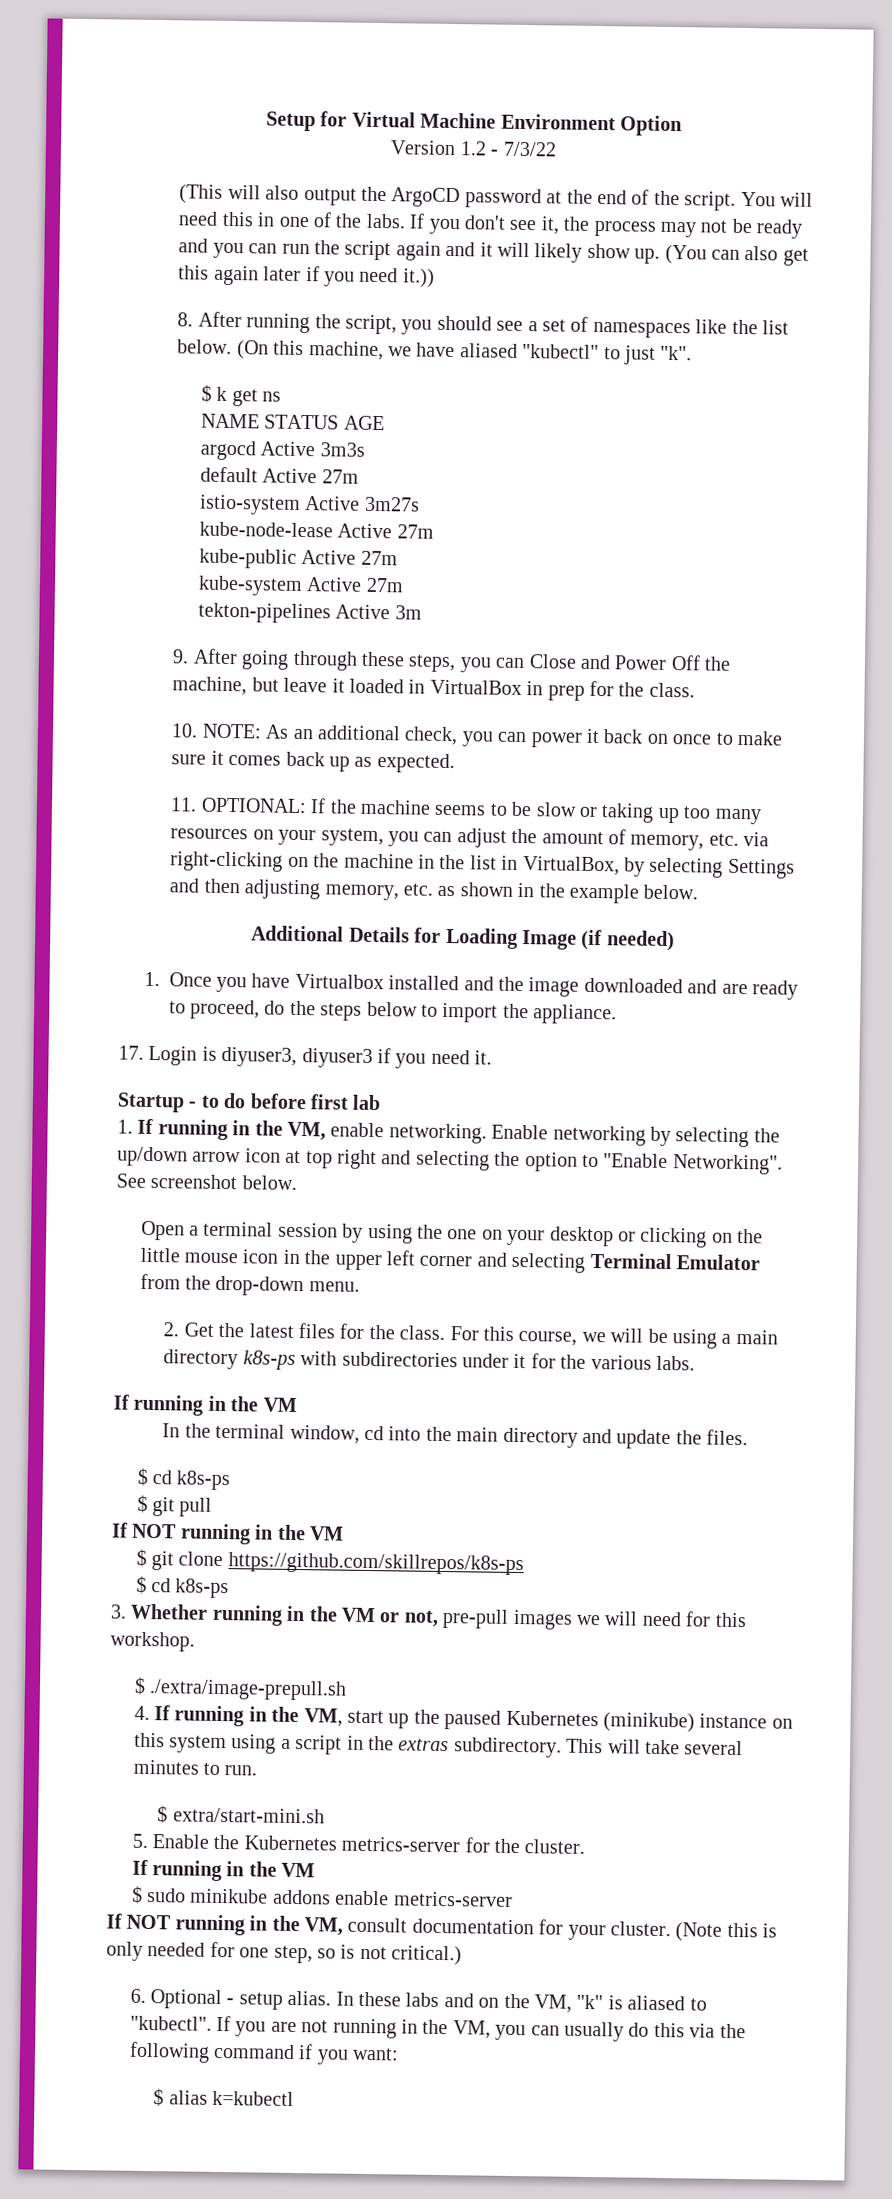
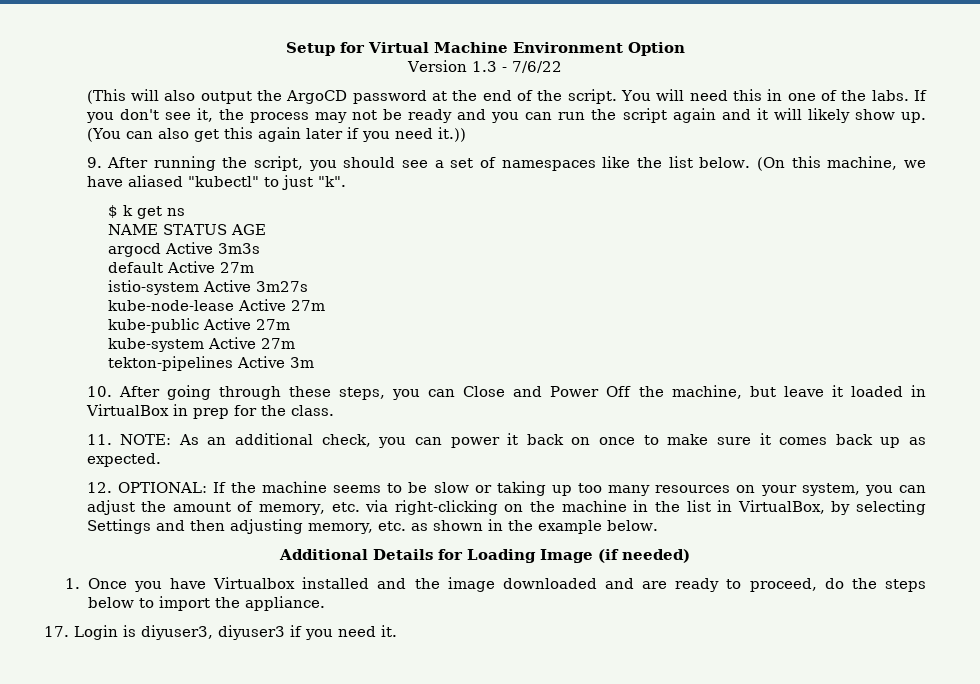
- Version 1.2 - 7/3/22
+ Version 1.3 - 7/6/22
- 8. After running the script, you should see a set of namespaces like the list below.
+ 9. After running the script, you should see a set of namespaces like the list below.
- 9. After going through these steps, you can Close and Power Off the machine, but leave it loaded in VirtualBox in prep for the class.
+ 10. After going through these steps, you can Close and Power Off the machine, but leave it loaded in VirtualBox in prep for the class.
- 10. NOTE: As an additional check, you can power it back on once to make sure it comes back up as expected.
+ 11. NOTE: As an additional check, you can power it back on once to make sure it comes back up as expected.
- 11. OPTIONAL: If the machine seems to be slow or taking up too many resources on your system, you can adjust the amount of memory, etc. via right-clicking on the machine in the list in VirtualBox, by selecting Settings and then adjusting memory, etc. as shown in the example below.
+ 12. OPTIONAL: If the machine seems to be slow or taking up too many resources on your system, you can adjust the amount of memory, etc. via right-clicking on the machine in the list in VirtualBox, by selecting Settings and then adjusting memory, etc. as shown in the example below.
- Startup - to do before first lab
- 1. If running in the VM, enable networking. Enable networking by selecting the up/down arrow icon at top right and selecting the option to "Enable Networking". See screenshot below.
- Open a terminal session by using the one on your desktop or clicking on the little mouse icon in the upper left corner and selecting Terminal Emulator from the drop-down menu.
- 2. Get the latest files for the class. For this course, we will be using a main directory k8s-ps with subdirectories under it for the various labs.
- If running in the VM
- In the terminal window, cd into the main directory and update the files.
- $ cd k8s-ps
- $ git pull
- If NOT running in the VM
- $ git clone https://github.com/skillrepos/k8s-ps
- $ cd k8s-ps
- 3. Whether running in the VM or not, pre-pull images we will need for this workshop.
- $ ./extra/image-prepull.sh
- 4. If running in the VM, start up the paused Kubernetes (minikube) instance on this system using a script in the extras subdirectory. This will take several minutes to run.
- $ extra/start-mini.sh
- 5. Enable the Kubernetes metrics-server for the cluster.
- If running in the VM
- $ sudo minikube addons enable metrics-server
- If NOT running in the VM, consult documentation for your cluster. (Note this is only needed for one step, so is not critical.)
- 6. Optional - setup alias. In these labs and on the VM, "k" is aliased to "kubectl". If you are not running in the VM, you can usually do this via the following command if you want:
- $ alias k=kubectl

